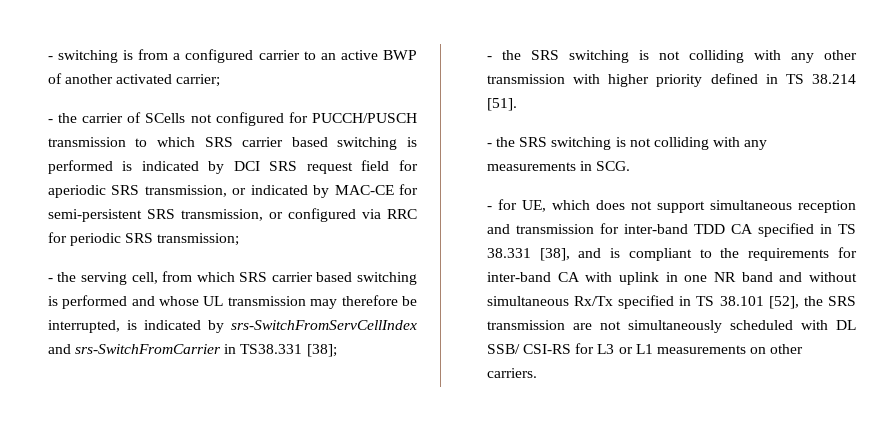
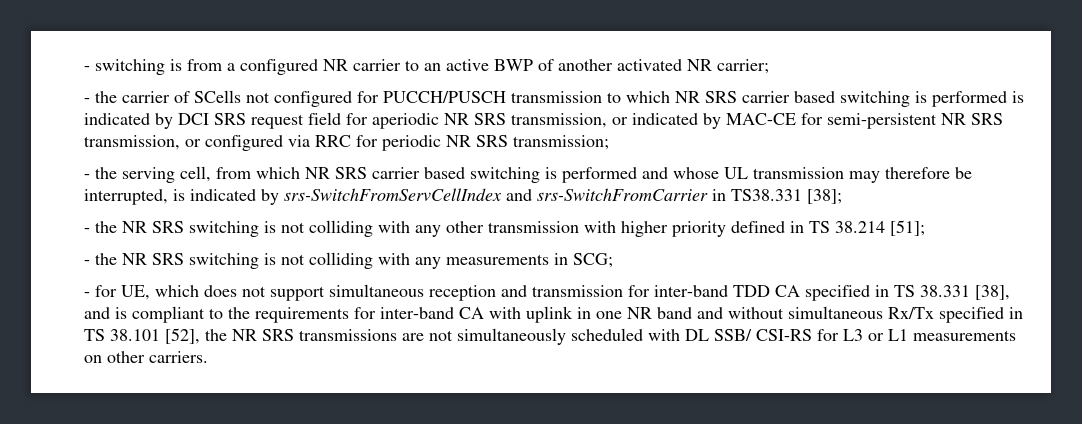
- - switching is from a configured carrier to an active BWP of another activated carrier;
+ - switching is from a configured NR carrier to an active BWP of another activated NR carrier;
- - the carrier of SCells not configured for PUCCH/PUSCH transmission to which SRS carrier based switching is performed is indicated by DCI SRS request field for aperiodic SRS transmission, or indicated by MAC-CE for semi-persistent SRS transmission, or configured via RRC for periodic SRS transmission;
+ - the carrier of SCells not configured for PUCCH/PUSCH transmission to which NR SRS carrier based switching is performed is indicated by DCI SRS request field for aperiodic NR SRS transmission, or indicated by MAC-CE for semi-persistent NR SRS transmission, or configured via RRC for periodic NR SRS transmission;
- - the serving cell, from which SRS carrier based switching is performed and whose UL transmission may therefore be interrupted, is indicated by srs-SwitchFromServCellIndex and srs-SwitchFromCarrier in TS38.331 [38];
+ - the serving cell, from which NR SRS carrier based switching is performed and whose UL transmission may therefore be interrupted, is indicated by srs-SwitchFromServCellIndex and srs-SwitchFromCarrier in TS38.331 [38];
- - the SRS switching is not colliding with any other transmission with higher priority defined in TS 38.214 [51].
- - the SRS switching is not colliding with any measurements in SCG.
+ - the NR SRS switching is not colliding with any other transmission with higher priority defined in TS 38.214 [51];
+ - the NR SRS switching is not colliding with any measurements in SCG;
- - for UE, which does not support simultaneous reception and transmission for inter-band TDD CA specified in TS 38.331 [38], and is compliant to the requirements for inter-band CA with uplink in one NR band and without simultaneous Rx/Tx specified in TS 38.101 [52], the SRS transmission are not simultaneously scheduled with DL SSB/ CSI-RS for L3 or L1 measurements on other carriers.
+ - for UE, which does not support simultaneous reception and transmission for inter-band TDD CA specified in TS 38.331 [38], and is compliant to the requirements for inter-band CA with uplink in one NR band and without simultaneous Rx/Tx specified in TS 38.101 [52], the NR SRS transmissions are not simultaneously scheduled with DL SSB/ CSI-RS for L3 or L1 measurements on other carriers.

